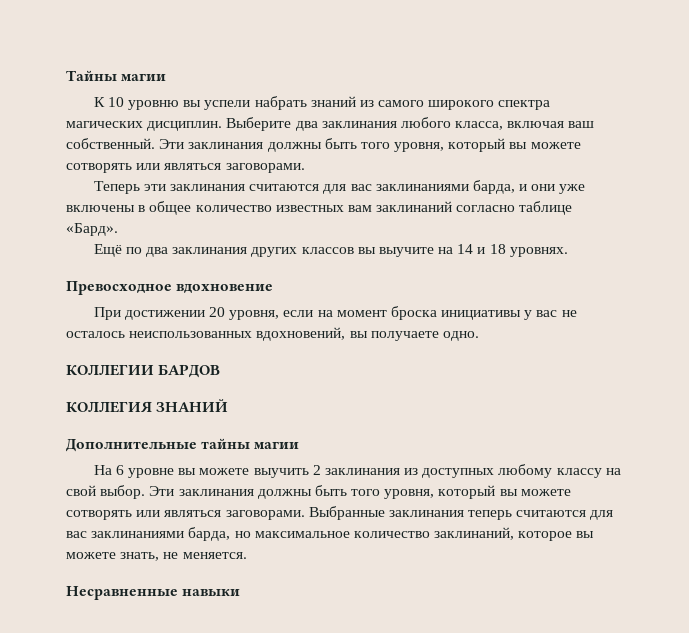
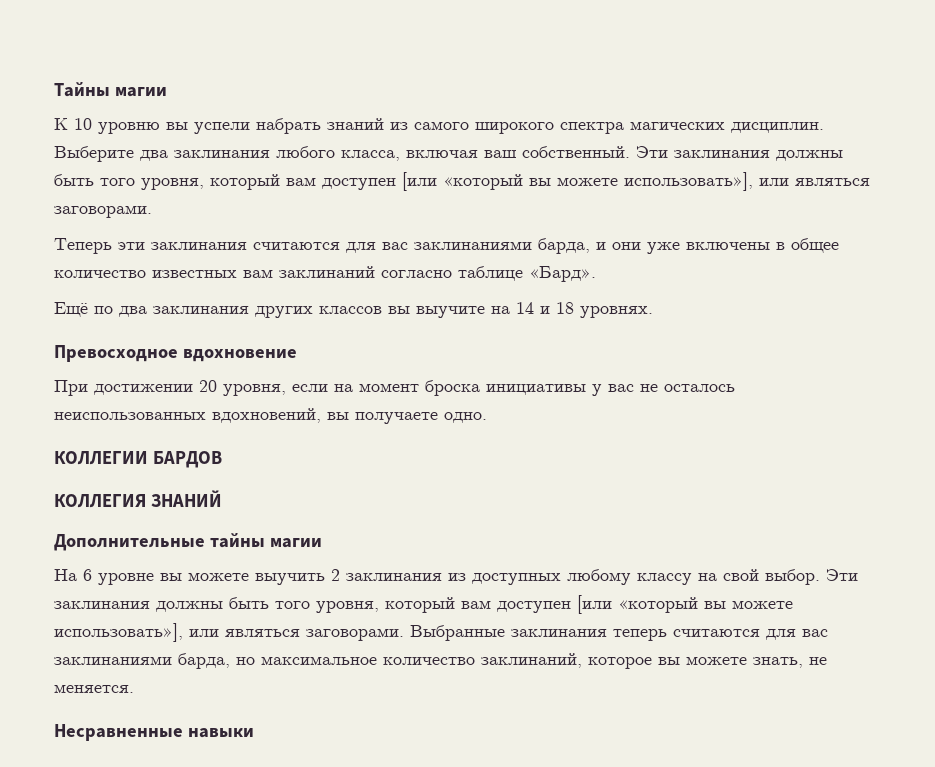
- Выберите два заклинания любого класса, включая ваш собственный. Эти заклинания должны быть того уровня, который вы можете сотворять или являться заговорами.
+ Выберите два заклинания любого класса, включая ваш собственный. Эти заклинания должны быть того уровня, который вам доступен [или «который вы можете использовать»], или являться заговорами.
- На 6 уровне вы можете выучить 2 заклинания из доступных любому классу на свой выбор. Эти заклинания должны быть того уровня, который вы можете сотворять или являться заговорами.
+ На 6 уровне вы можете выучить 2 заклинания из доступных любому классу на свой выбор. Эти заклинания должны быть того уровня, который вам доступен [или «который вы можете использовать»], или являться заговорами.

